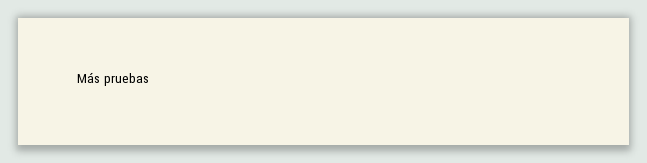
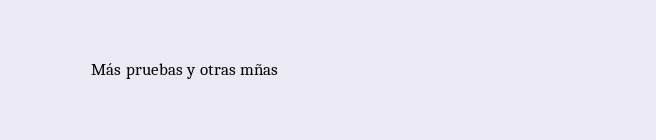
- Más pruebas
+ Más pruebas y otras mñas

